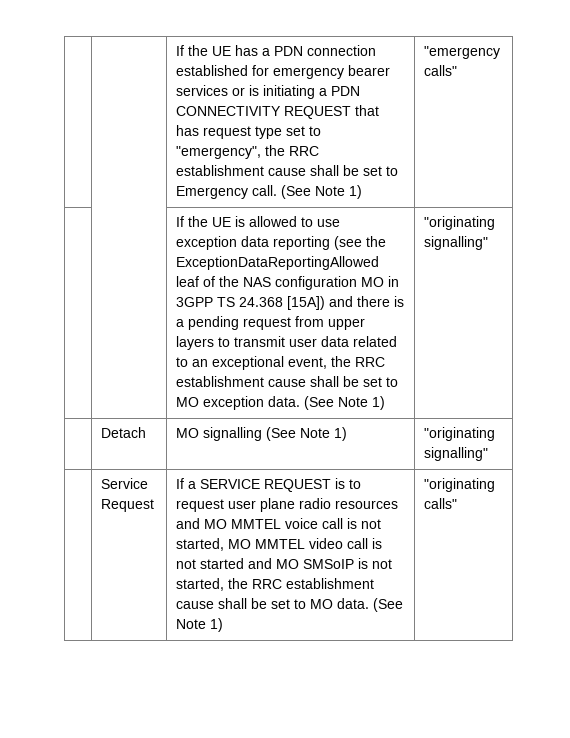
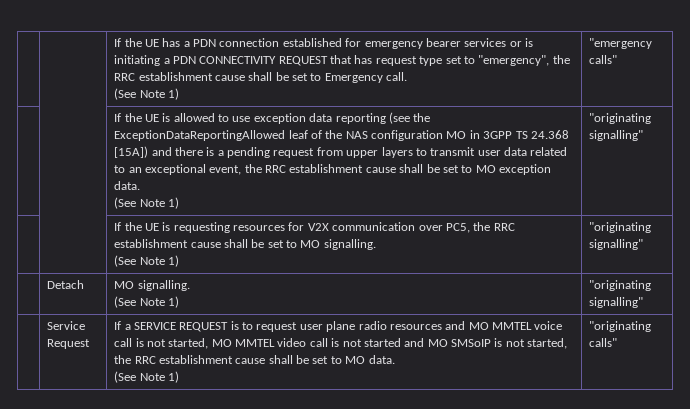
- If the UE has a PDN connection established for emergency bearer services or is initiating a PDN CONNECTIVITY REQUEST that has request type set to "emergency", the RRC establishment cause shall be set to Emergency call. (See Note 1)
+ If the UE has a PDN connection established for emergency bearer services or is initiating a PDN CONNECTIVITY REQUEST that has request type set to "emergency", the RRC establishment cause shall be set to Emergency call.
+ (See Note 1)
- If the UE is allowed to use exception data reporting (see the ExceptionDataReportingAllowed leaf of the NAS configuration MO in 3GPP TS 24.368 [15A]) and there is a pending request from upper layers to transmit user data related to an exceptional event, the RRC establishment cause shall be set to MO exception data. (See Note 1) | "originating signalling"
+ If the UE is allowed to use exception data reporting (see the ExceptionDataReportingAllowed leaf of the NAS configuration MO in 3GPP TS 24.368 [15A]) and there is a pending request from upper layers to transmit user data related to an exceptional event, the RRC establishment cause shall be set to MO exception data.
+ (See Note 1) | "originating signalling"
+ | | If the UE is requesting resources for V2X communication over PC5, the RRC establishment cause shall be set to MO signalling.
+ (See Note 1) | "originating signalling"
- | Detach | MO signalling (See Note 1) | "originating signalling"
+ | Detach | MO signalling.
+ (See Note 1) | "originating signalling"
- If a SERVICE REQUEST is to request user plane radio resources and MO MMTEL voice call is not started, MO MMTEL video call is not started and MO SMSoIP is not started, the RRC establishment cause shall be set to MO data. (See Note 1)
+ If a SERVICE REQUEST is to request user plane radio resources and MO MMTEL voice call is not started, MO MMTEL video call is not started and MO SMSoIP is not started, the RRC establishment cause shall be set to MO data.
+ (See Note 1)

